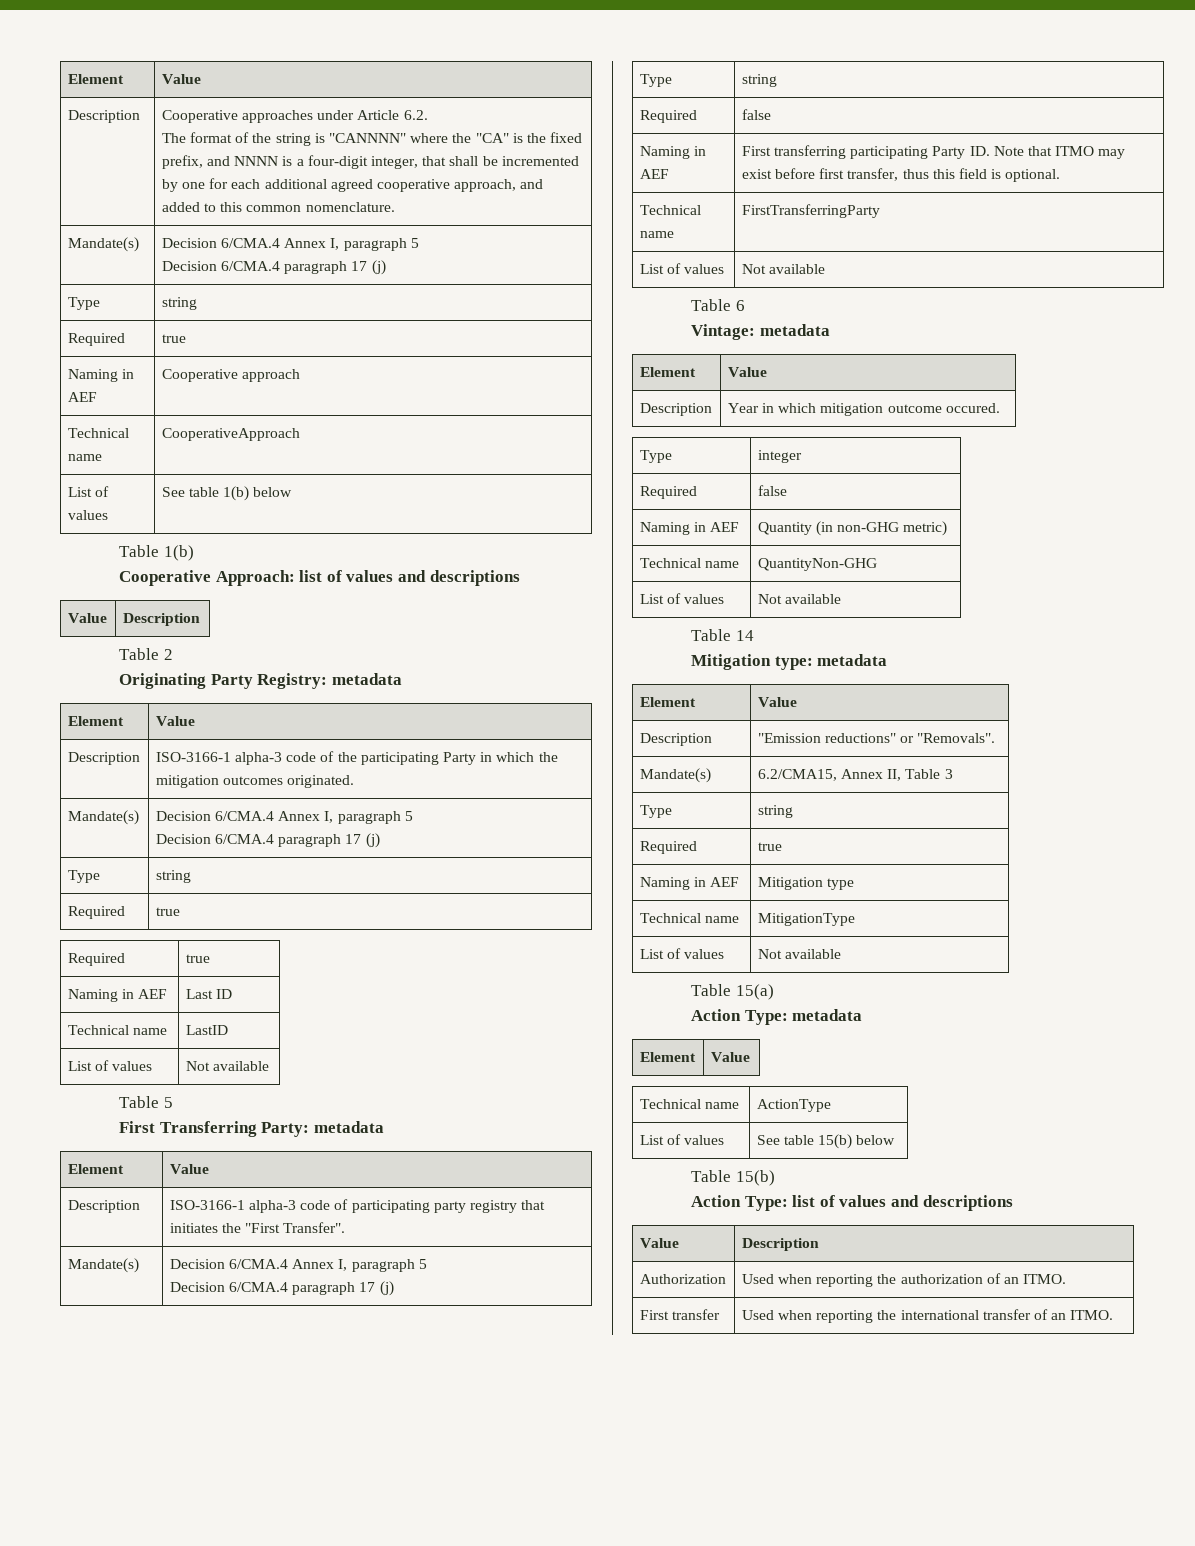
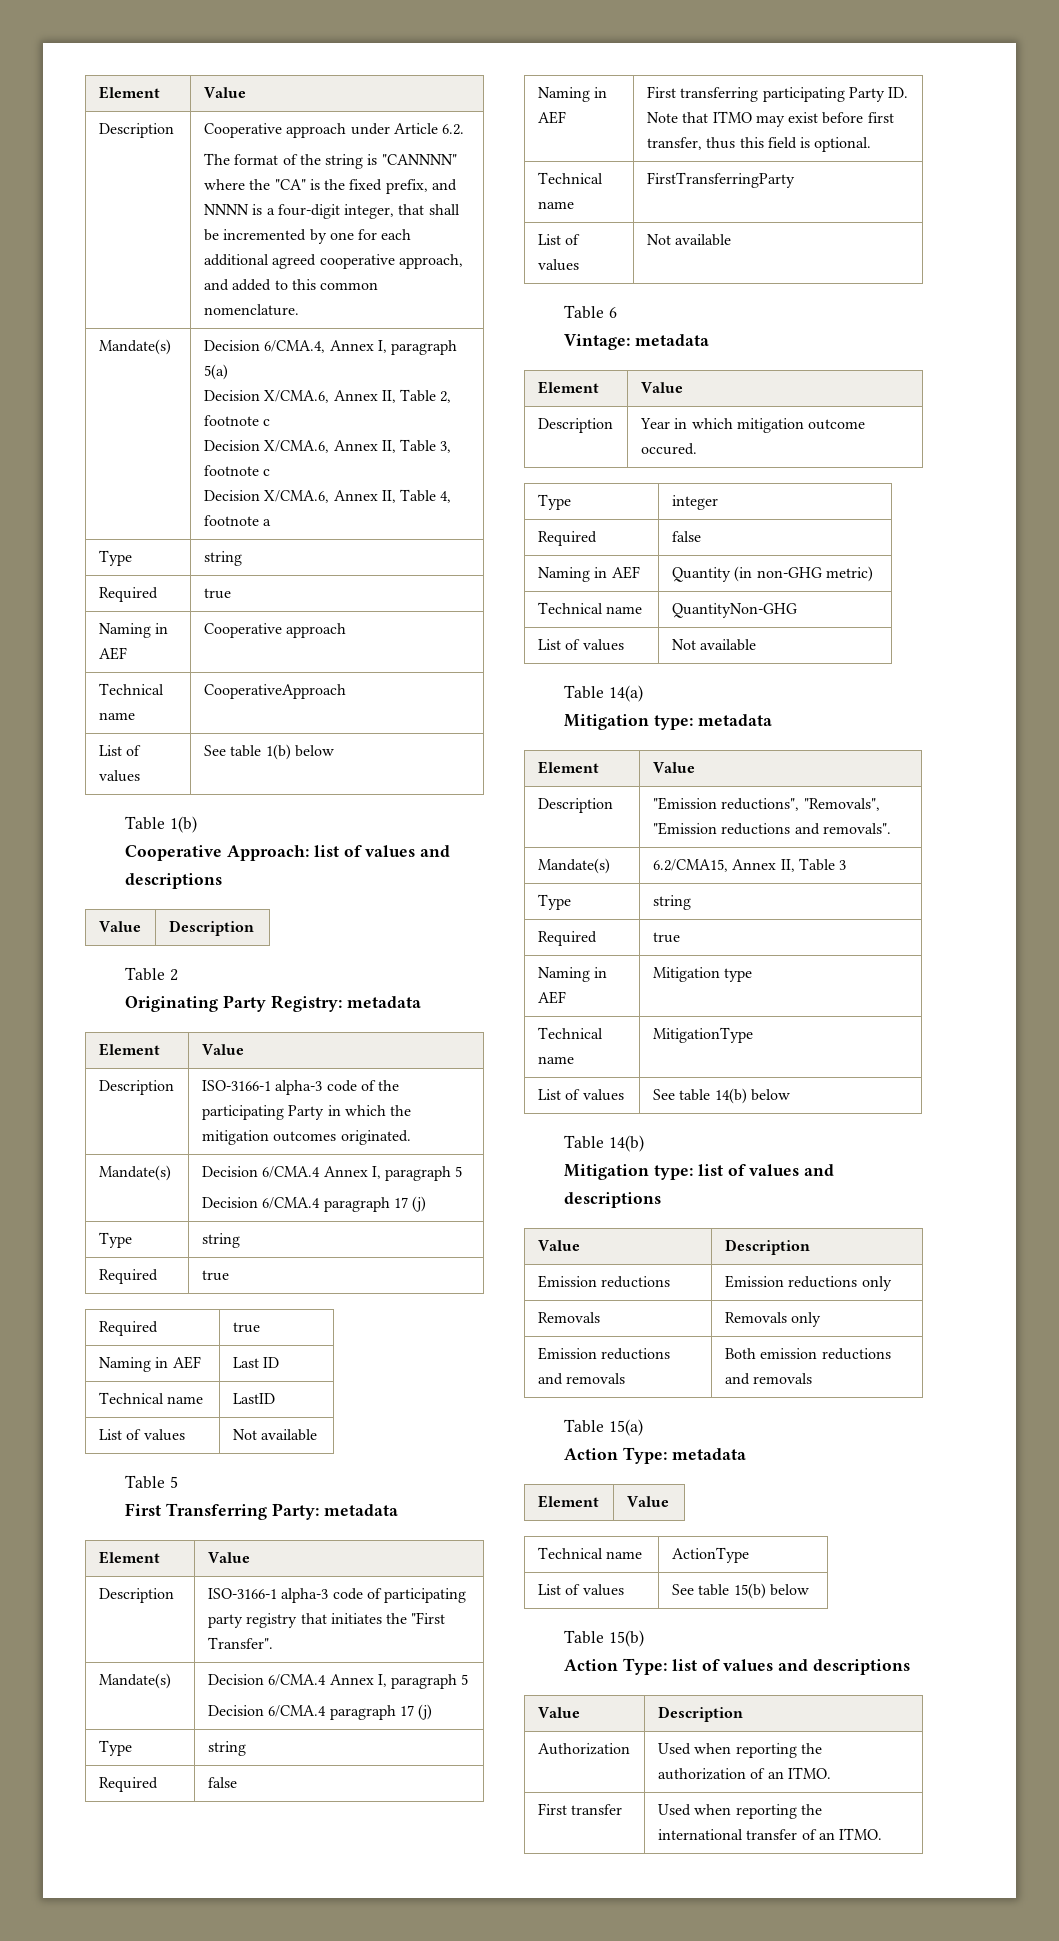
- Cooperative approaches under Article 6.2.
+ Cooperative approach under Article 6.2.
  The format of the string is "CANNNN" where the "CA" is the fixed prefix, and NNNN is a four-digit integer, that shall be incremented by one for each additional agreed cooperative approach, and added to this common nomenclature.
- Mandate(s) | Decision 6/CMA.4 Annex I, paragraph 5
- Decision 6/CMA.4 paragraph 17 (j)
+ Mandate(s) | Decision 6/CMA.4, Annex I, paragraph 5(a)
+ Decision X/CMA.6, Annex II, Table 2, footnote c
+ Decision X/CMA.6, Annex II, Table 3, footnote c
+ Decision X/CMA.6, Annex II, Table 4, footnote a
- Table 14
+ Table 14(a)
- Description | "Emission reductions" or "Removals".
+ Description | "Emission reductions", "Removals", "Emission reductions and removals".
  Technical name | MitigationType
- List of values | Not available
+ List of values | See table 14(b) below
+ Table 14(b)
+ Mitigation type: list of values and descriptions
+ Value | Description
+ Emission reductions | Emission reductions only
+ Removals | Removals only
+ Emission reductions and removals | Both emission reductions and removals

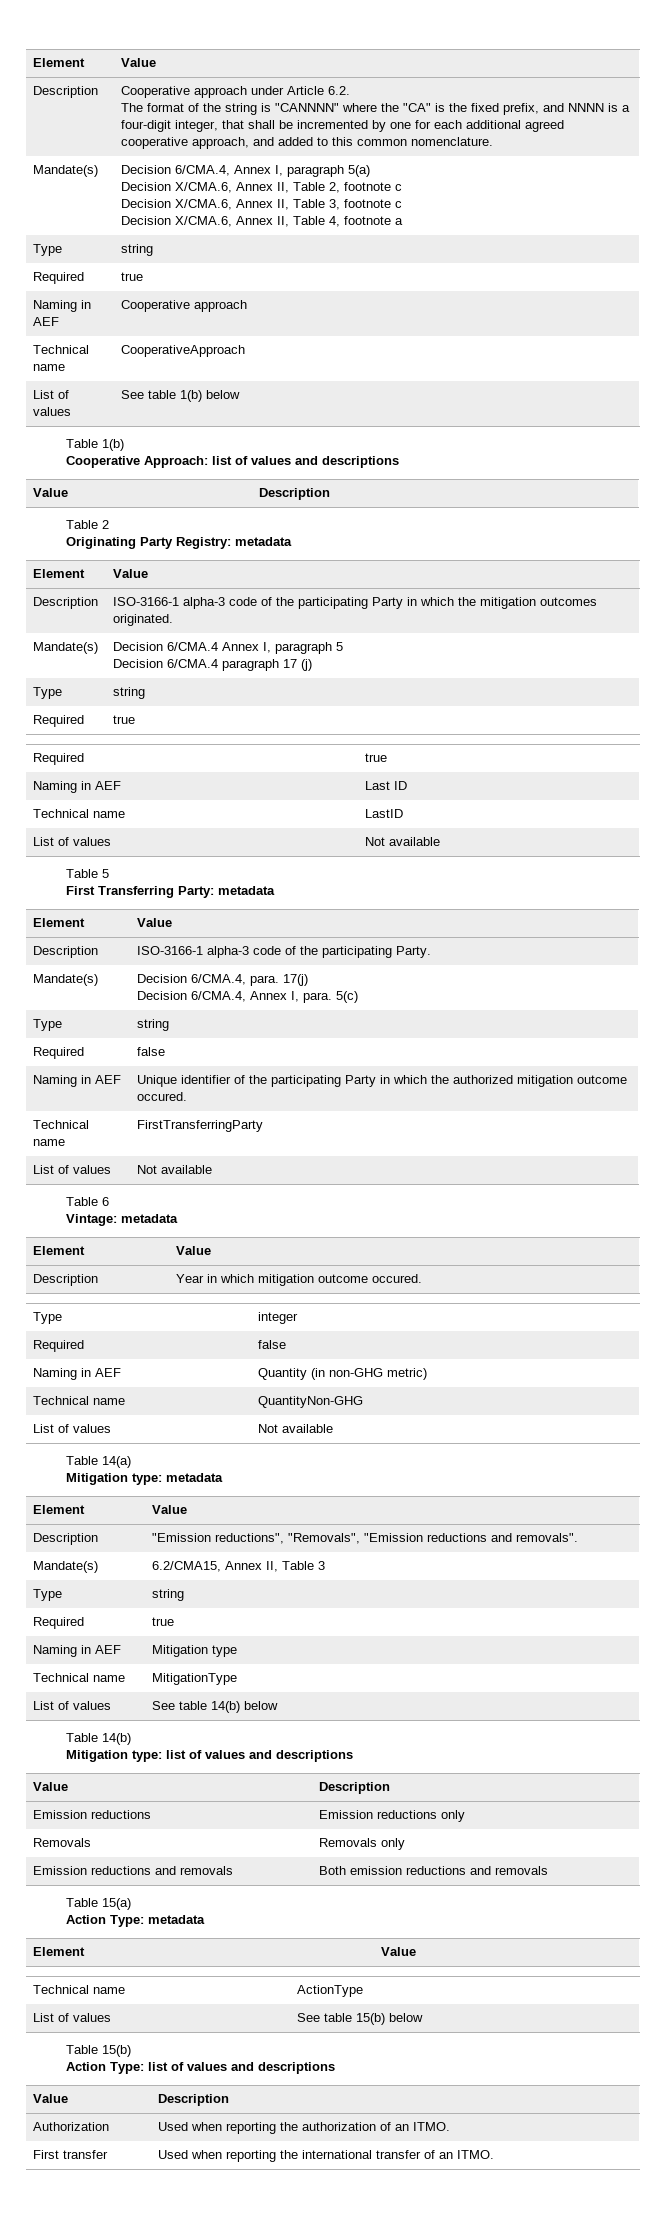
- Description | ISO-3166-1 alpha-3 code of participating party registry that initiates the "First Transfer".
- Mandate(s) | Decision 6/CMA.4 Annex I, paragraph 5
- Decision 6/CMA.4 paragraph 17 (j)
+ Description | ISO-3166-1 alpha-3 code of the participating Party.
+ Mandate(s) | Decision 6/CMA.4, para. 17(j)
+ Decision 6/CMA.4, Annex I, para. 5(c)
- Naming in AEF | First transferring participating Party ID. Note that ITMO may exist before first transfer, thus this field is optional.
+ Naming in AEF | Unique identifier of the participating Party in which the authorized mitigation outcome occured.

